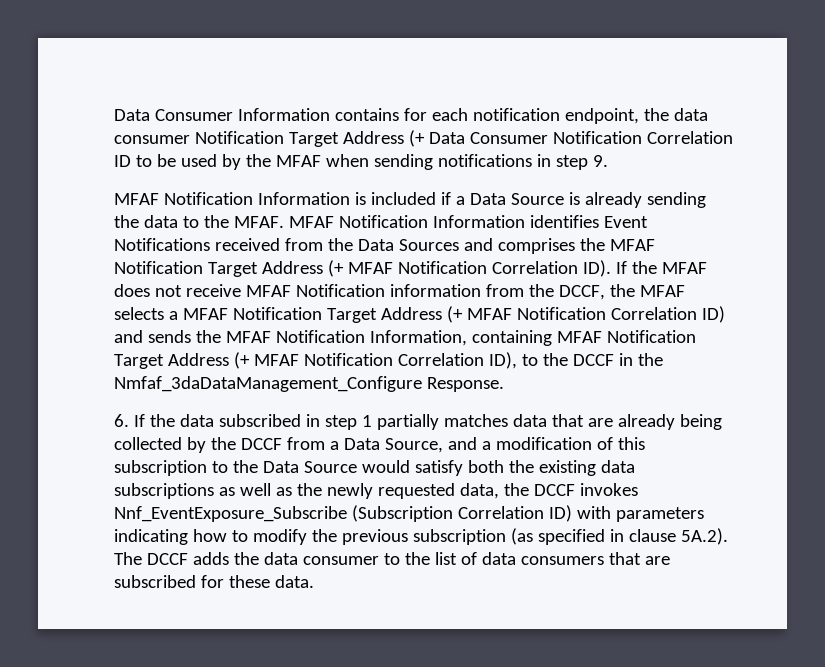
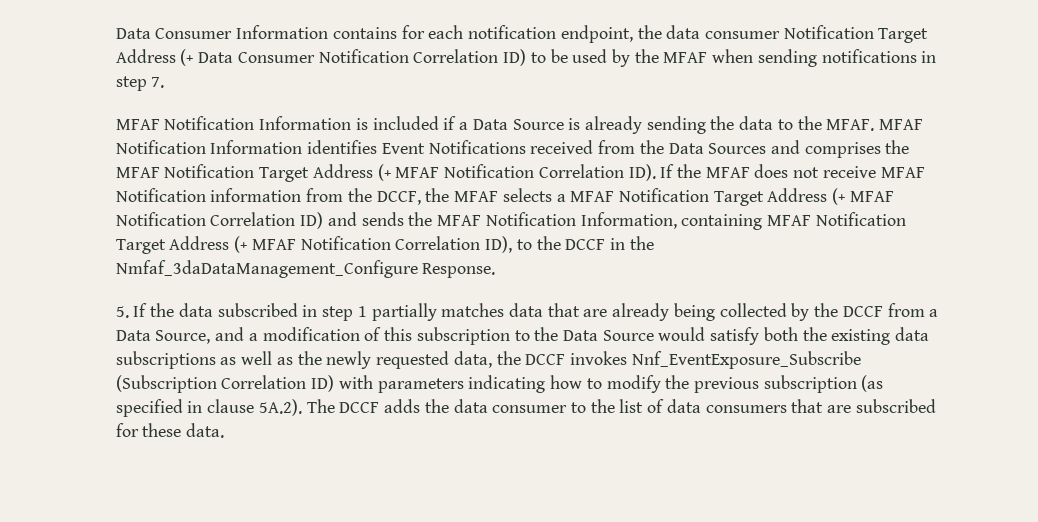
- Data Consumer Information contains for each notification endpoint, the data consumer Notification Target Address (+ Data Consumer Notification Correlation ID to be used by the MFAF when sending notifications in step 9.
+ Data Consumer Information contains for each notification endpoint, the data consumer Notification Target Address (+ Data Consumer Notification Correlation ID) to be used by the MFAF when sending notifications in step 7.
- 6. If the data subscribed in step 1 partially matches data that are already being collected by the DCCF from a Data Source, and a modification of this subscription to the Data Source would satisfy both the existing data subscriptions as well as the newly requested data, the DCCF invokes Nnf_EventExposure_Subscribe (Subscription Correlation ID) with parameters indicating how to modify the previous subscription (as specified in clause 5A.2). The DCCF adds the data consumer to the list of data consumers that are subscribed for these data.
+ 5. If the data subscribed in step 1 partially matches data that are already being collected by the DCCF from a Data Source, and a modification of this subscription to the Data Source would satisfy both the existing data subscriptions as well as the newly requested data, the DCCF invokes Nnf_EventExposure_Subscribe (Subscription Correlation ID) with parameters indicating how to modify the previous subscription (as specified in clause 5A.2). The DCCF adds the data consumer to the list of data consumers that are subscribed for these data.

